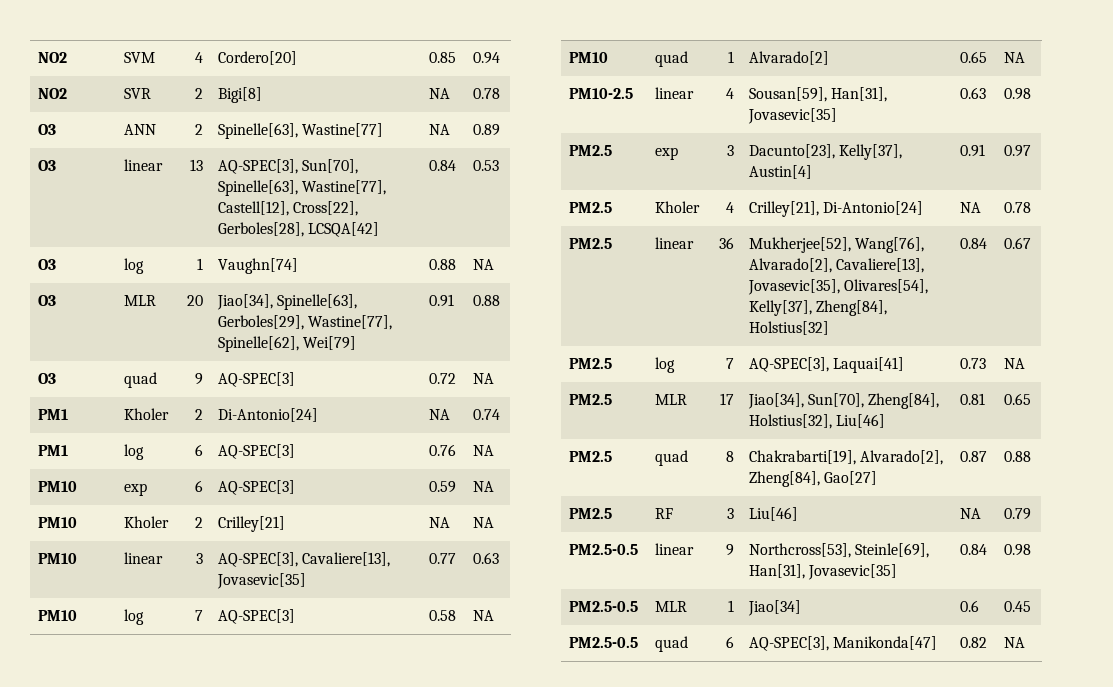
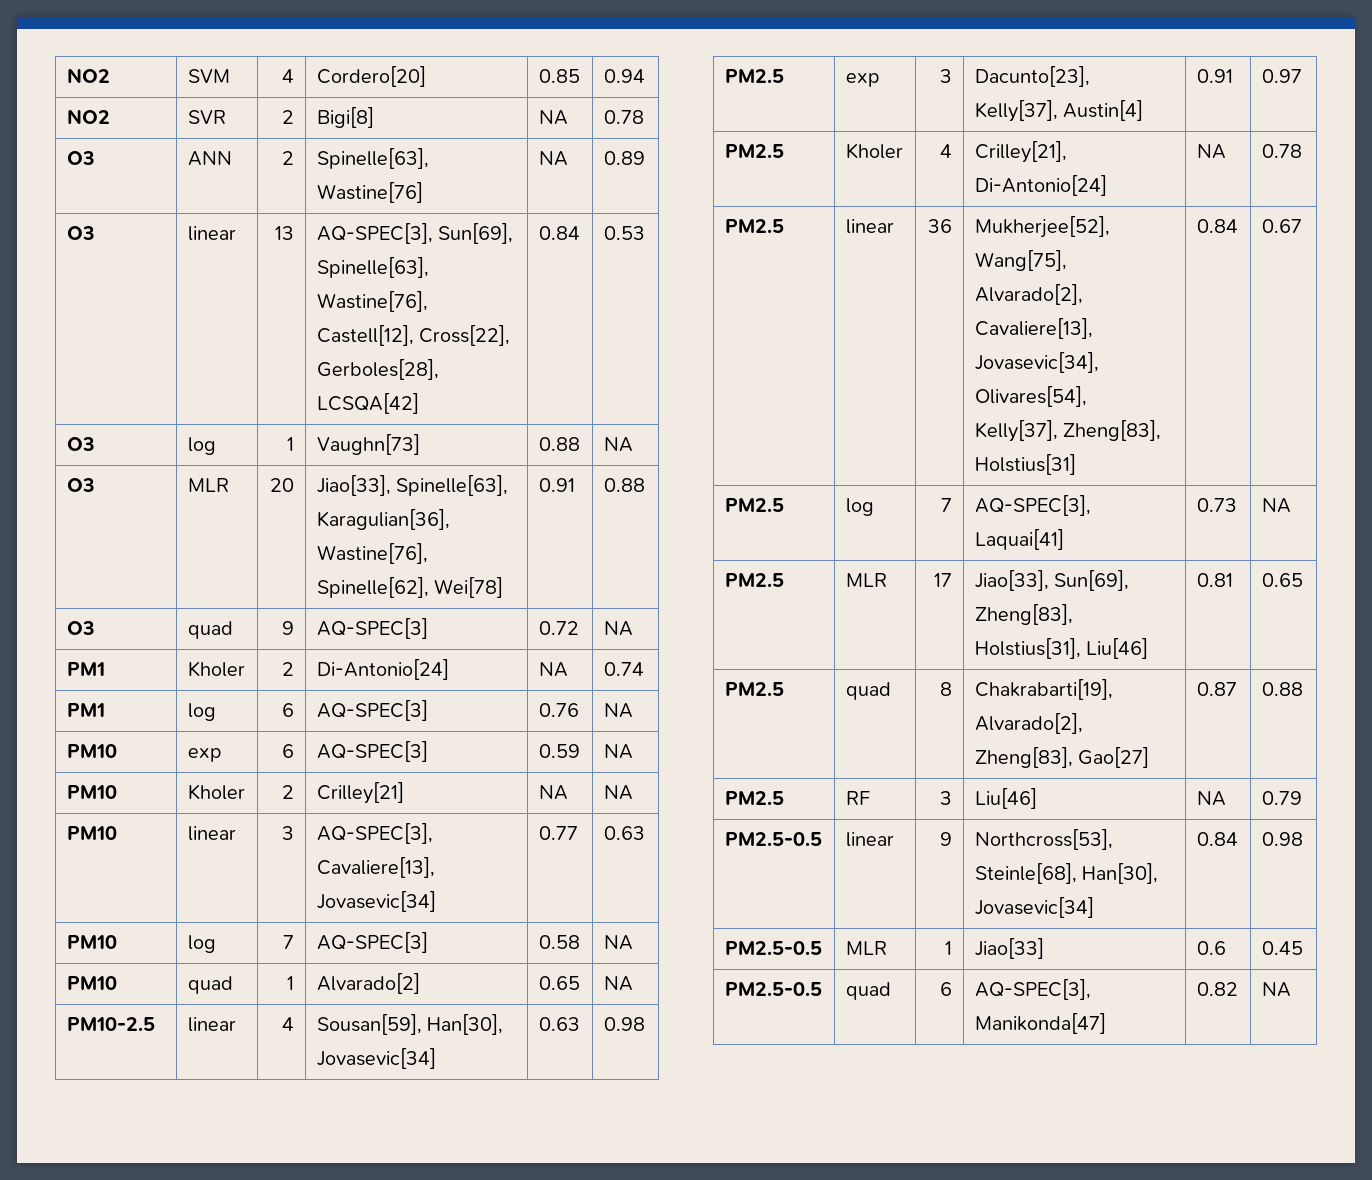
- O3 | ANN | 2 | Spinelle[63], Wastine[77] | NA | 0.89
+ O3 | ANN | 2 | Spinelle[63], Wastine[76] | NA | 0.89
- O3 | linear | 13 | AQ-SPEC[3], Sun[70], Spinelle[63], Wastine[77], Castell[12], Cross[22], Gerboles[28], LCSQA[42] | 0.84 | 0.53
+ O3 | linear | 13 | AQ-SPEC[3], Sun[69], Spinelle[63], Wastine[76], Castell[12], Cross[22], Gerboles[28], LCSQA[42] | 0.84 | 0.53
- O3 | log | 1 | Vaughn[74] | 0.88 | NA
+ O3 | log | 1 | Vaughn[73] | 0.88 | NA
- O3 | MLR | 20 | Jiao[34], Spinelle[63], Gerboles[29], Wastine[77], Spinelle[62], Wei[79] | 0.91 | 0.88
+ O3 | MLR | 20 | Jiao[33], Spinelle[63], Karagulian[36], Wastine[76], Spinelle[62], Wei[78] | 0.91 | 0.88
- PM10 | linear | 3 | AQ-SPEC[3], Cavaliere[13], Jovasevic[35] | 0.77 | 0.63
+ PM10 | linear | 3 | AQ-SPEC[3], Cavaliere[13], Jovasevic[34] | 0.77 | 0.63
- PM10-2.5 | linear | 4 | Sousan[59], Han[31], Jovasevic[35] | 0.63 | 0.98
+ PM10-2.5 | linear | 4 | Sousan[59], Han[30], Jovasevic[34] | 0.63 | 0.98
- PM2.5 | linear | 36 | Mukherjee[52], Wang[76], Alvarado[2], Cavaliere[13], Jovasevic[35], Olivares[54], Kelly[37], Zheng[84], Holstius[32] | 0.84 | 0.67
+ PM2.5 | linear | 36 | Mukherjee[52], Wang[75], Alvarado[2], Cavaliere[13], Jovasevic[34], Olivares[54], Kelly[37], Zheng[83], Holstius[31] | 0.84 | 0.67
- PM2.5 | MLR | 17 | Jiao[34], Sun[70], Zheng[84], Holstius[32], Liu[46] | 0.81 | 0.65
+ PM2.5 | MLR | 17 | Jiao[33], Sun[69], Zheng[83], Holstius[31], Liu[46] | 0.81 | 0.65
- PM2.5 | quad | 8 | Chakrabarti[19], Alvarado[2], Zheng[84], Gao[27] | 0.87 | 0.88
+ PM2.5 | quad | 8 | Chakrabarti[19], Alvarado[2], Zheng[83], Gao[27] | 0.87 | 0.88
- PM2.5-0.5 | linear | 9 | Northcross[53], Steinle[69], Han[31], Jovasevic[35] | 0.84 | 0.98
+ PM2.5-0.5 | linear | 9 | Northcross[53], Steinle[68], Han[30], Jovasevic[34] | 0.84 | 0.98
- PM2.5-0.5 | MLR | 1 | Jiao[34] | 0.6 | 0.45
+ PM2.5-0.5 | MLR | 1 | Jiao[33] | 0.6 | 0.45

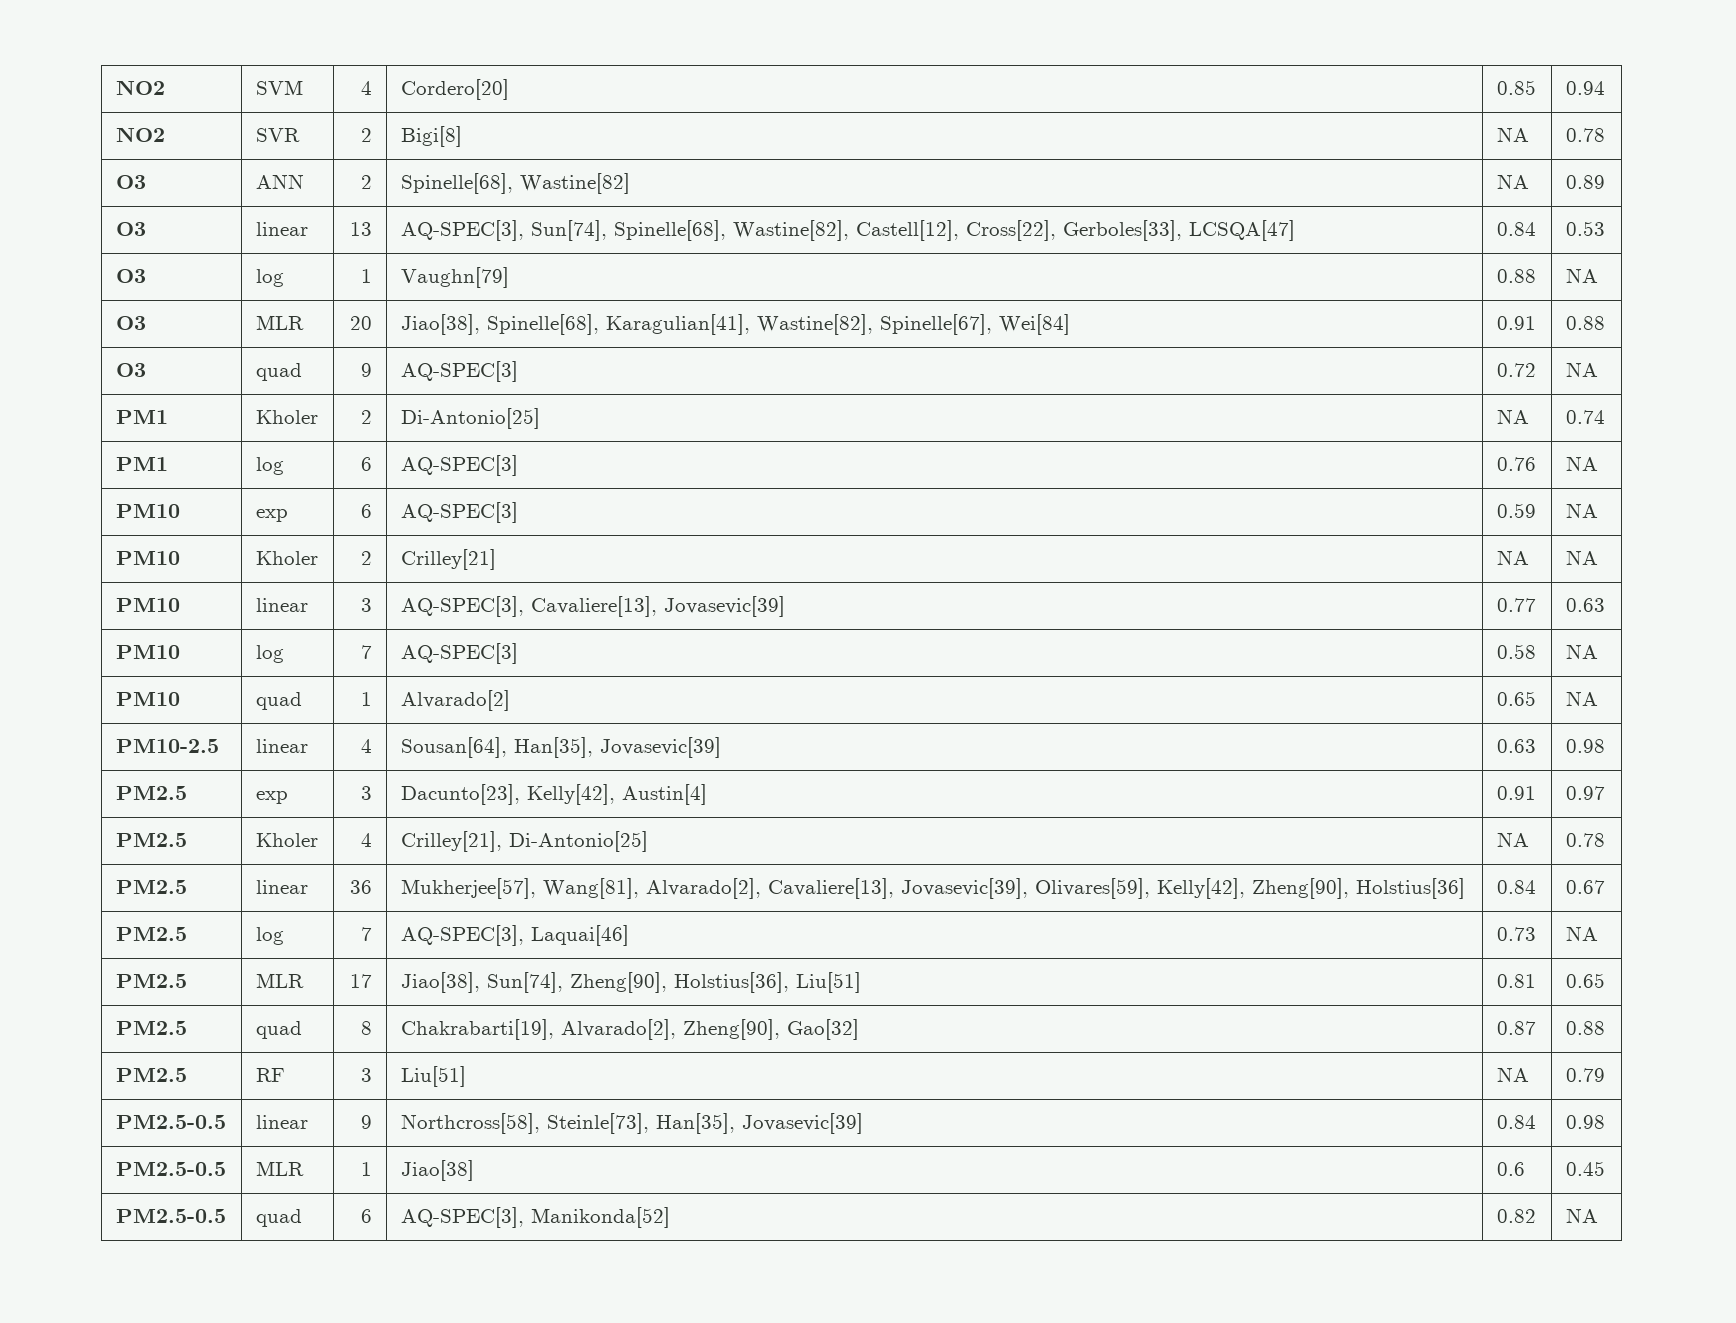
- O3 | ANN | 2 | Spinelle[63], Wastine[76] | NA | 0.89
+ O3 | ANN | 2 | Spinelle[68], Wastine[82] | NA | 0.89
- O3 | linear | 13 | AQ-SPEC[3], Sun[69], Spinelle[63], Wastine[76], Castell[12], Cross[22], Gerboles[28], LCSQA[42] | 0.84 | 0.53
+ O3 | linear | 13 | AQ-SPEC[3], Sun[74], Spinelle[68], Wastine[82], Castell[12], Cross[22], Gerboles[33], LCSQA[47] | 0.84 | 0.53
- O3 | log | 1 | Vaughn[73] | 0.88 | NA
+ O3 | log | 1 | Vaughn[79] | 0.88 | NA
- O3 | MLR | 20 | Jiao[33], Spinelle[63], Karagulian[36], Wastine[76], Spinelle[62], Wei[78] | 0.91 | 0.88
+ O3 | MLR | 20 | Jiao[38], Spinelle[68], Karagulian[41], Wastine[82], Spinelle[67], Wei[84] | 0.91 | 0.88
- PM1 | Kholer | 2 | Di-Antonio[24] | NA | 0.74
+ PM1 | Kholer | 2 | Di-Antonio[25] | NA | 0.74
- PM10 | linear | 3 | AQ-SPEC[3], Cavaliere[13], Jovasevic[34] | 0.77 | 0.63
+ PM10 | linear | 3 | AQ-SPEC[3], Cavaliere[13], Jovasevic[39] | 0.77 | 0.63
- PM10-2.5 | linear | 4 | Sousan[59], Han[30], Jovasevic[34] | 0.63 | 0.98
+ PM10-2.5 | linear | 4 | Sousan[64], Han[35], Jovasevic[39] | 0.63 | 0.98
- PM2.5 | exp | 3 | Dacunto[23], Kelly[37], Austin[4] | 0.91 | 0.97
+ PM2.5 | exp | 3 | Dacunto[23], Kelly[42], Austin[4] | 0.91 | 0.97
- PM2.5 | Kholer | 4 | Crilley[21], Di-Antonio[24] | NA | 0.78
+ PM2.5 | Kholer | 4 | Crilley[21], Di-Antonio[25] | NA | 0.78
- PM2.5 | linear | 36 | Mukherjee[52], Wang[75], Alvarado[2], Cavaliere[13], Jovasevic[34], Olivares[54], Kelly[37], Zheng[83], Holstius[31] | 0.84 | 0.67
+ PM2.5 | linear | 36 | Mukherjee[57], Wang[81], Alvarado[2], Cavaliere[13], Jovasevic[39], Olivares[59], Kelly[42], Zheng[90], Holstius[36] | 0.84 | 0.67
- PM2.5 | log | 7 | AQ-SPEC[3], Laquai[41] | 0.73 | NA
+ PM2.5 | log | 7 | AQ-SPEC[3], Laquai[46] | 0.73 | NA
- PM2.5 | MLR | 17 | Jiao[33], Sun[69], Zheng[83], Holstius[31], Liu[46] | 0.81 | 0.65
+ PM2.5 | MLR | 17 | Jiao[38], Sun[74], Zheng[90], Holstius[36], Liu[51] | 0.81 | 0.65
- PM2.5 | quad | 8 | Chakrabarti[19], Alvarado[2], Zheng[83], Gao[27] | 0.87 | 0.88
+ PM2.5 | quad | 8 | Chakrabarti[19], Alvarado[2], Zheng[90], Gao[32] | 0.87 | 0.88
- PM2.5 | RF | 3 | Liu[46] | NA | 0.79
+ PM2.5 | RF | 3 | Liu[51] | NA | 0.79
- PM2.5-0.5 | linear | 9 | Northcross[53], Steinle[68], Han[30], Jovasevic[34] | 0.84 | 0.98
+ PM2.5-0.5 | linear | 9 | Northcross[58], Steinle[73], Han[35], Jovasevic[39] | 0.84 | 0.98
- PM2.5-0.5 | MLR | 1 | Jiao[33] | 0.6 | 0.45
+ PM2.5-0.5 | MLR | 1 | Jiao[38] | 0.6 | 0.45
- PM2.5-0.5 | quad | 6 | AQ-SPEC[3], Manikonda[47] | 0.82 | NA
+ PM2.5-0.5 | quad | 6 | AQ-SPEC[3], Manikonda[52] | 0.82 | NA

